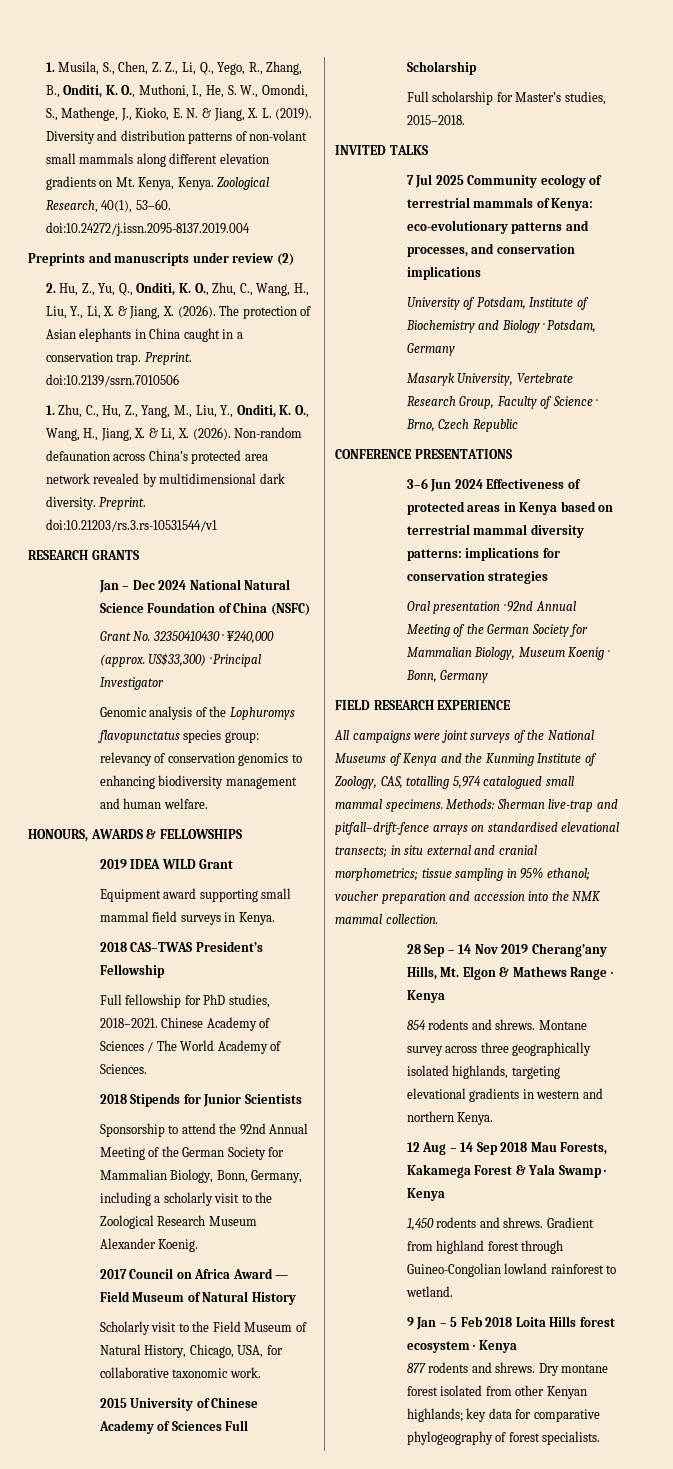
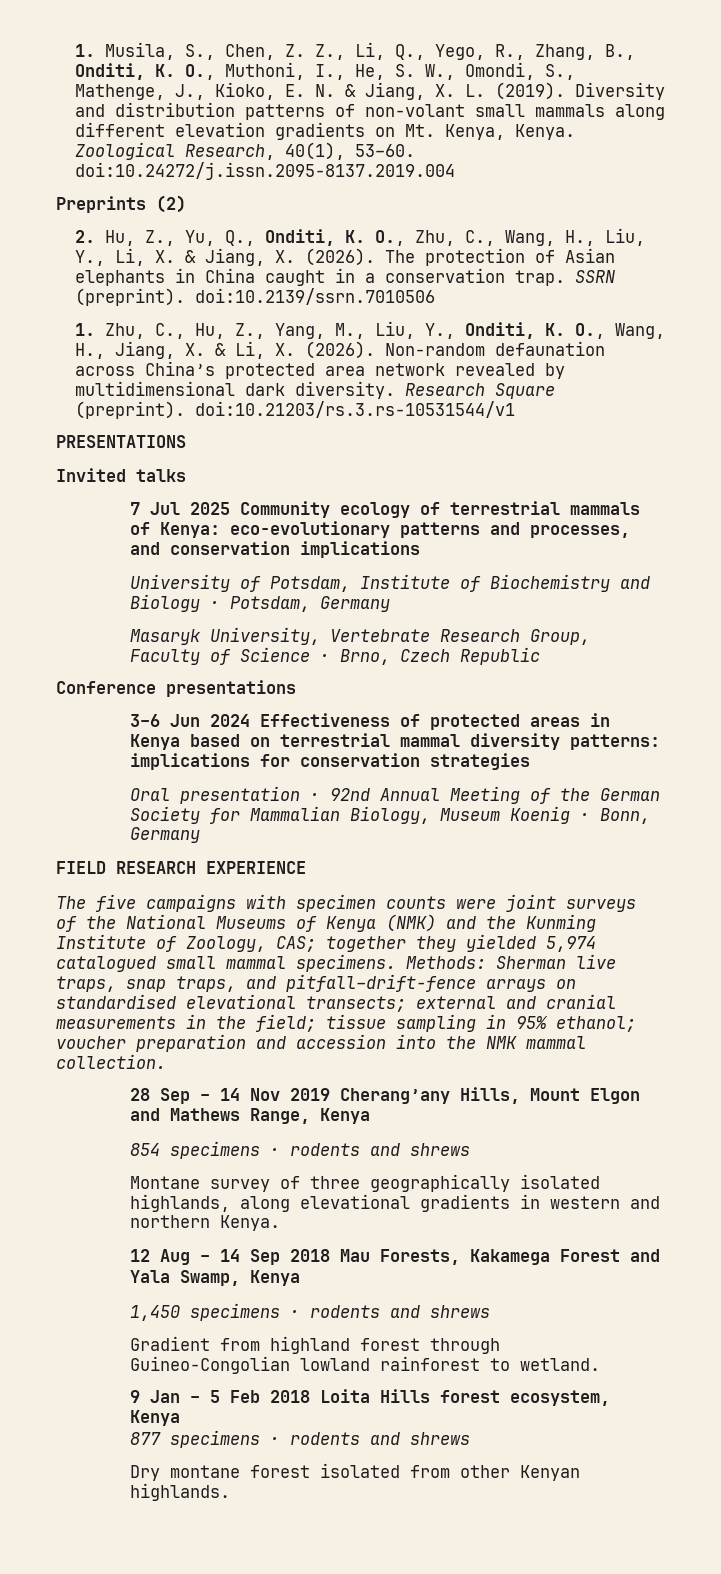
- Preprints and manuscripts under review (2)
+ Preprints (2)
- Preprint. doi:10.2139/ssrn.7010506
+ SSRN (preprint). doi:10.2139/ssrn.7010506
- Preprint. doi:10.21203/rs.3.rs-10531544/v1
- RESEARCH GRANTS
- Jan – Dec 2024 National Natural Science Foundation of China (NSFC)
- Grant No. 32350410430 · ¥240,000 (approx. US$33,300) · Principal Investigator
- Genomic analysis of the Lophuromys flavopunctatus species group: relevancy of conservation genomics to enhancing biodiversity management and human welfare.
- HONOURS, AWARDS & FELLOWSHIPS
- 2019 IDEA WILD Grant
- Equipment award supporting small mammal field surveys in Kenya.
- 2018 CAS–TWAS President’s Fellowship
- Full fellowship for PhD studies, 2018–2021. Chinese Academy of Sciences / The World Academy of Sciences.
- 2018 Stipends for Junior Scientists
- Sponsorship to attend the 92nd Annual Meeting of the German Society for Mammalian Biology, Bonn, Germany, including a scholarly visit to the Zoological Research Museum Alexander Koenig.
- 2017 Council on Africa Award — Field Museum of Natural History
- Scholarly visit to the Field Museum of Natural History, Chicago, USA, for collaborative taxonomic work.
- 2015 University of Chinese Academy of Sciences Full Scholarship
- Full scholarship for Master’s studies, 2015–2018.
- INVITED TALKS
+ Research Square (preprint). doi:10.21203/rs.3.rs-10531544/v1
+ PRESENTATIONS
+ Invited talks
- CONFERENCE PRESENTATIONS
+ Conference presentations
- All campaigns were joint surveys of the National Museums of Kenya and the Kunming Institute of Zoology, CAS, totalling 5,974 catalogued small mammal specimens.
+ The five campaigns with specimen counts were joint surveys of the National Museums of Kenya (NMK) and the Kunming Institute of Zoology, CAS; together they yielded 5,974 catalogued small mammal specimens.
- Methods: Sherman live-trap and pitfall–drift-fence arrays on standardised elevational transects; in situ external and cranial morphometrics; tissue sampling in 95% ethanol; voucher preparation and accession into the NMK mammal collection.
+ Methods: Sherman live traps, snap traps, and pitfall–drift-fence arrays on standardised elevational transects; external and cranial measurements in the field; tissue sampling in 95% ethanol; voucher preparation and accession into the NMK mammal collection.
- 28 Sep – 14 Nov 2019 Cherang’any Hills, Mt. Elgon & Mathews Range · Kenya
+ 28 Sep – 14 Nov 2019 Cherang’any Hills, Mount Elgon and Mathews Range, Kenya
- 854 rodents and shrews. Montane survey across three geographically isolated highlands, targeting elevational gradients in western and northern Kenya.
+ 854 specimens · rodents and shrews
+ Montane survey of three geographically isolated highlands, along elevational gradients in western and northern Kenya.
- 12 Aug – 14 Sep 2018 Mau Forests, Kakamega Forest & Yala Swamp · Kenya
+ 12 Aug – 14 Sep 2018 Mau Forests, Kakamega Forest and Yala Swamp, Kenya
- 1,450 rodents and shrews. Gradient from highland forest through Guineo-Congolian lowland rainforest to wetland.
+ 1,450 specimens · rodents and shrews
+ Gradient from highland forest through Guineo-Congolian lowland rainforest to wetland.
- 9 Jan – 5 Feb 2018 Loita Hills forest ecosystem · Kenya
+ 9 Jan – 5 Feb 2018 Loita Hills forest ecosystem, Kenya
- 877 rodents and shrews. Dry montane forest isolated from other Kenyan highlands; key data for comparative phylogeography of forest specialists.
+ 877 specimens · rodents and shrews
+ Dry montane forest isolated from other Kenyan highlands.

